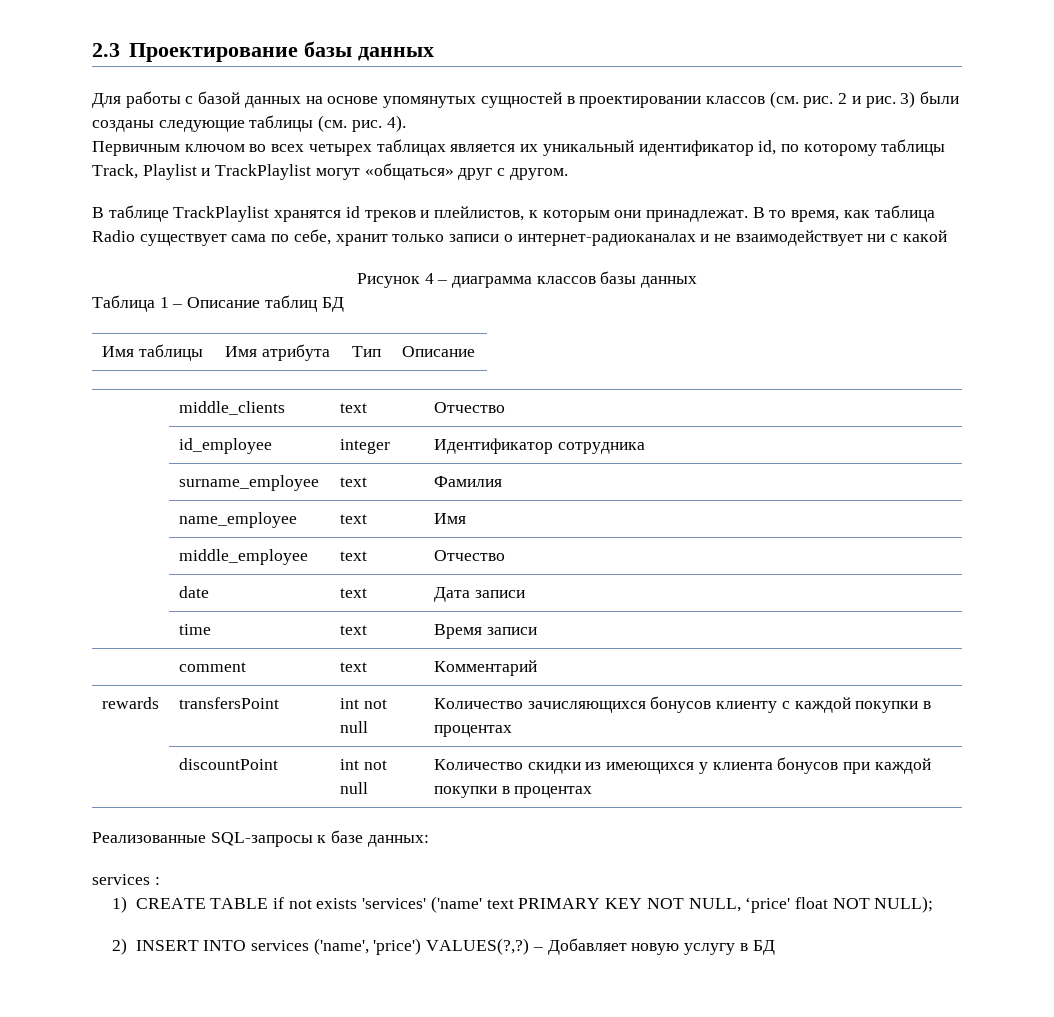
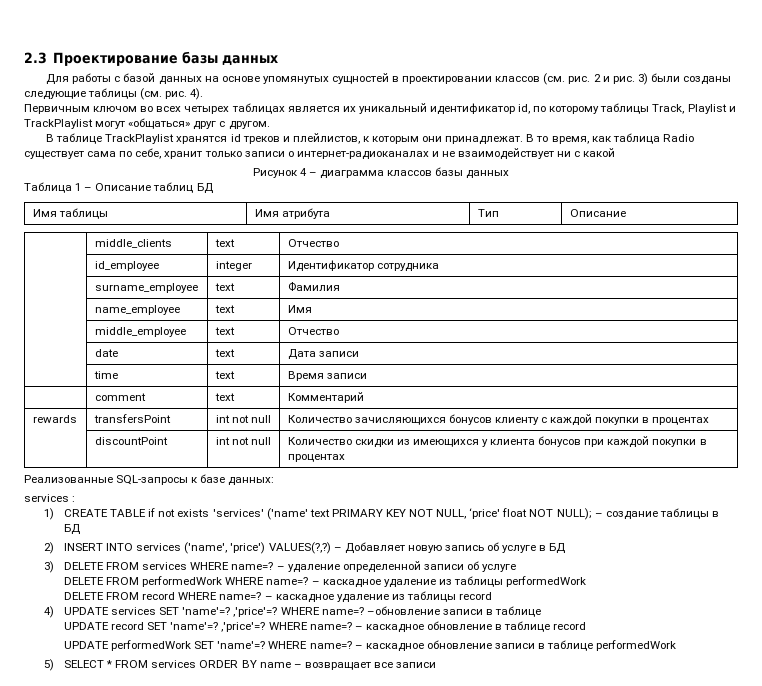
- 1) CREATE TABLE if not exists 'services' ('name' text PRIMARY KEY NOT NULL, ‘price' float NOT NULL);
+ 1) CREATE TABLE if not exists 'services' ('name' text PRIMARY KEY NOT NULL, ‘price' float NOT NULL); – создание таблицы в БД
- – Добавляет новую услугу в БД
+ – Добавляет новую запись об услуге в БД
+ 3) DELETE FROM services WHERE name=? – удаление определенной записи об услуге
+ DELETE FROM performedWork WHERE name=? – каскадное удаление из таблицы performedWork
+ DELETE FROM record WHERE name=? – каскадное удаление из таблицы record
+ 4) UPDATE services SET 'name'=? ,'price'=? WHERE name=? –обновление записи в таблице
+ UPDATE record SET 'name'=? ,'price'=? WHERE name=? – каскадное обновление в таблице record
+ UPDATE performedWork SET 'name'=? WHERE name=? – каскадное обновление записи в таблице performedWork
+ 5) SELECT * FROM services ORDER BY name – возвращает все записи

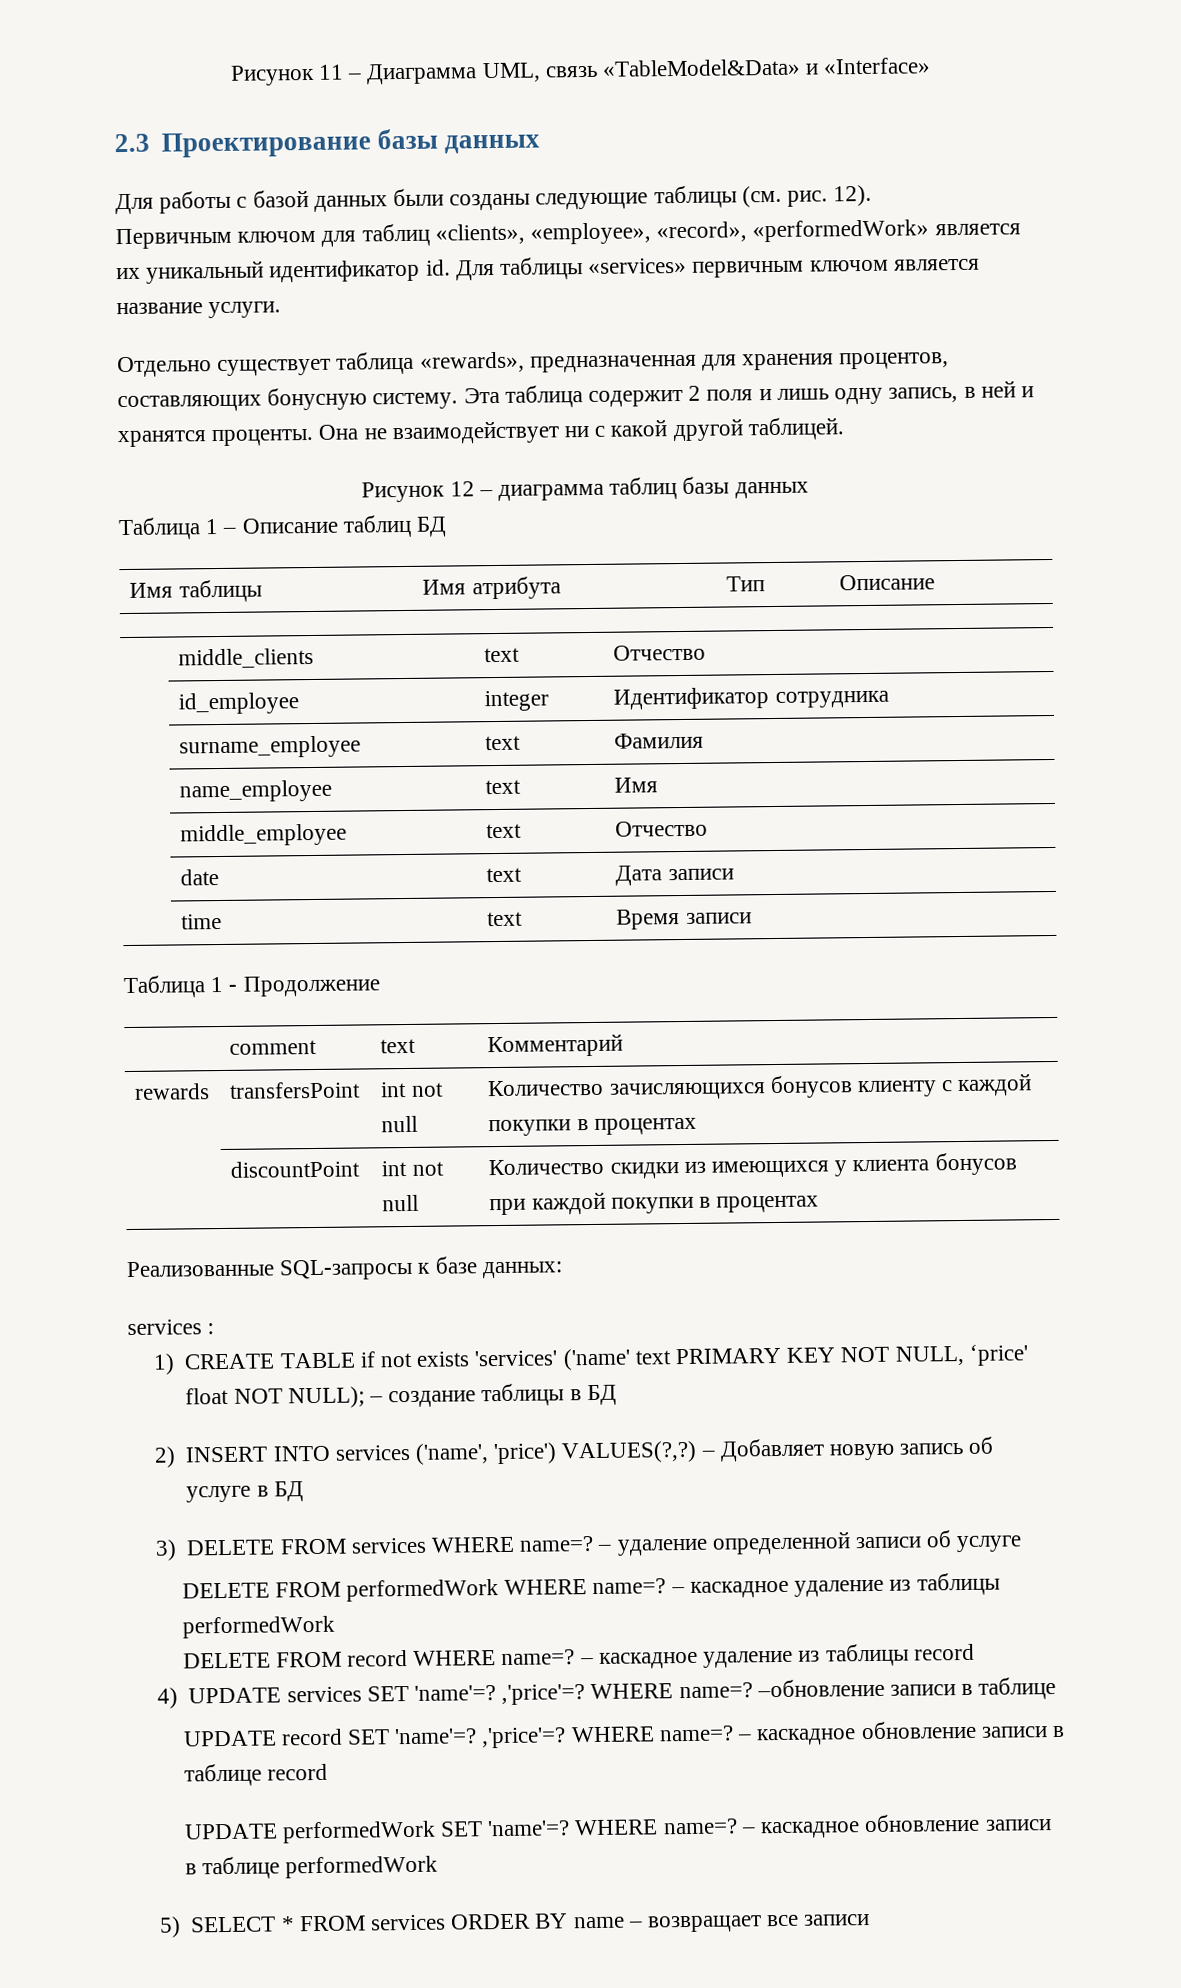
+ Рисунок 11 – Диаграмма UML, связь «TableModel&Data» и «Interface»
- Для работы с базой данных на основе упомянутых сущностей в проектировании классов (см. рис. 2 и рис. 3) были созданы следующие таблицы (см. рис.
+ Для работы с базой данных были созданы следующие таблицы (см. рис.
- 4).
+ 12).
- Первичным ключом во всех четырех таблицах является их уникальный идентификатор id, по которому таблицы Track, Playlist и TrackPlaylist могут «общаться» друг с другом.
- В таблице TrackPlaylist хранятся id треков и плейлистов, к которым они принадлежат. В то время, как таблица Radio существует сама по себе, хранит только записи о интернет-радиоканалах и не взаимодействует ни с какой
- Рисунок 4 – диаграмма классов базы данных
+ Первичным ключом для таблиц «clients», «employee», «record», «performedWork» является их уникальный идентификатор id. Для таблицы «services» первичным ключом является название услуги.
+ Отдельно существует таблица «rewards», предназначенная для хранения процентов, составляющих бонусную систему. Эта таблица содержит 2 поля и лишь одну запись, в ней и хранятся проценты. Она не взаимодействует ни с какой другой таблицей.
+ Рисунок 12 – диаграмма таблиц базы данных
+ Таблица 1 - Продолжение
- – каскадное обновление в таблице record
+ – каскадное обновление записи в таблице record

